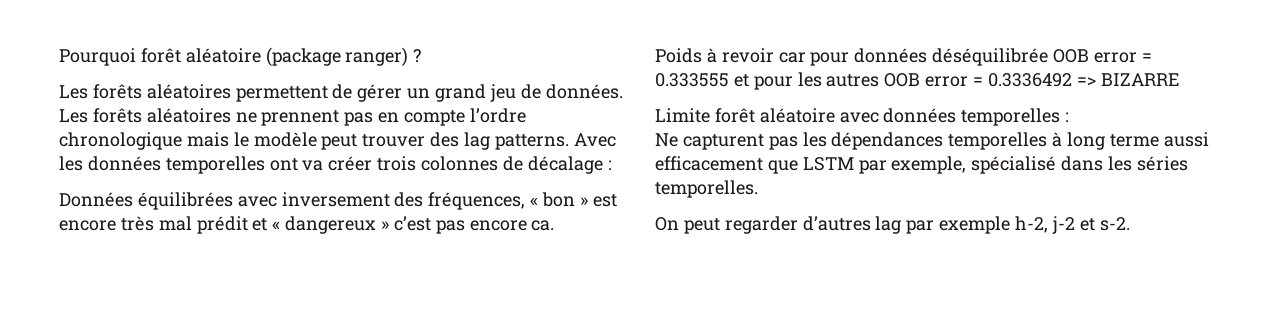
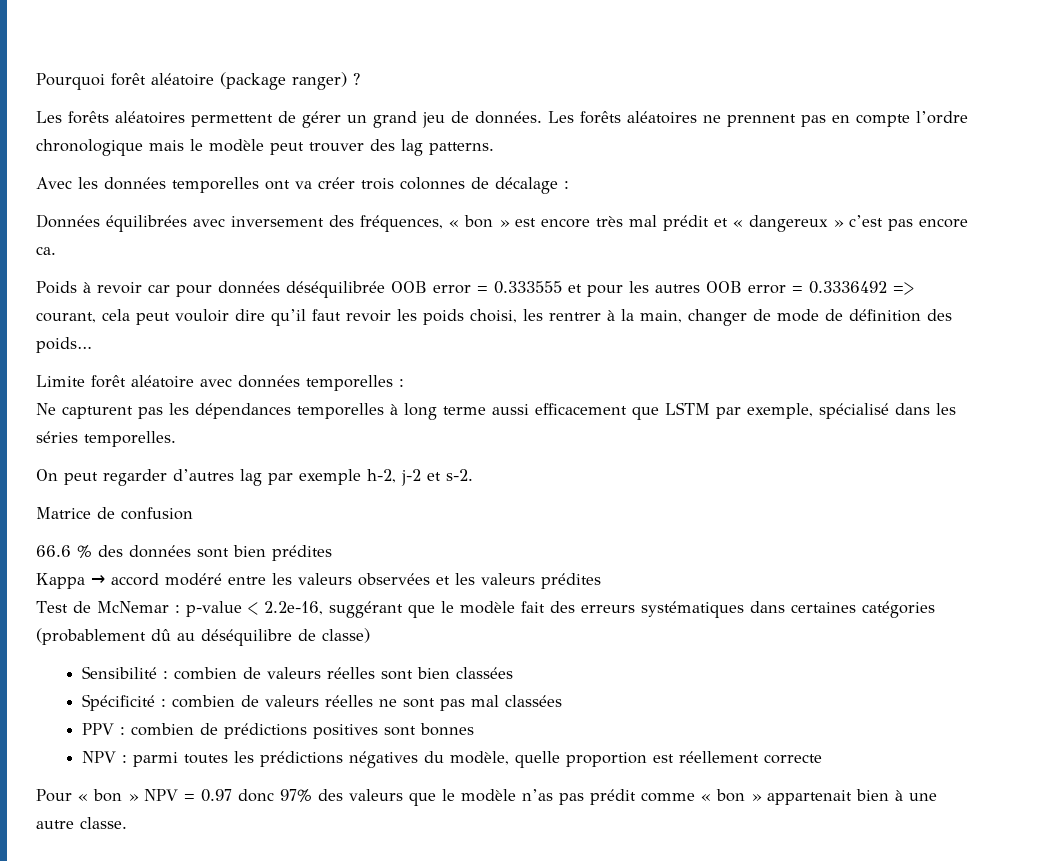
- Les forêts aléatoires ne prennent pas en compte l’ordre chronologique mais le modèle peut trouver des lag patterns. Avec les données temporelles ont va créer trois colonnes de décalage :
+ Les forêts aléatoires ne prennent pas en compte l’ordre chronologique mais le modèle peut trouver des lag patterns.
+ Avec les données temporelles ont va créer trois colonnes de décalage :
- Poids à revoir car pour données déséquilibrée OOB error = 0.333555 et pour les autres OOB error = 0.3336492 => BIZARRE
+ Poids à revoir car pour données déséquilibrée OOB error = 0.333555 et pour les autres OOB error = 0.3336492 => courant, cela peut vouloir dire qu’il faut revoir les poids choisi, les rentrer à la main, changer de mode de définition des poids…
+ Matrice de confusion
+ 66.6 % des données sont bien prédites
+ Kappa → accord modéré entre les valeurs observées et les valeurs prédites
+ Test de McNemar : p-value < 2.2e-16, suggérant que le modèle fait des erreurs systématiques dans certaines catégories (probablement dû au déséquilibre de classe)
+ Sensibilité : combien de valeurs réelles sont bien classées
+ Spécificité : combien de valeurs réelles ne sont pas mal classées
+ PPV : combien de prédictions positives sont bonnes
+ NPV : parmi toutes les prédictions négatives du modèle, quelle proportion est réellement correcte
+ Pour « bon » NPV = 0.97 donc 97% des valeurs que le modèle n’as pas prédit comme « bon » appartenait bien à une autre classe.

